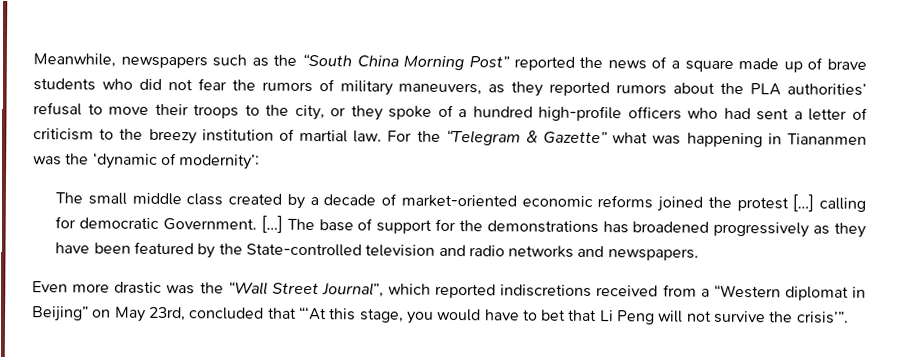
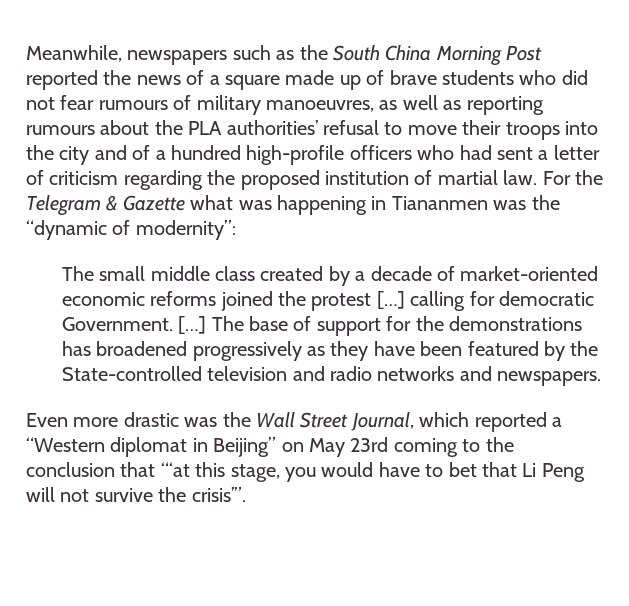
- Meanwhile, newspapers such as the “South China Morning Post” reported the news of a square made up of brave students who did not fear the rumors of military maneuvers, as they reported rumors about the PLA authorities’ refusal to move their troops to the city, or they spoke of a hundred high-profile officers who had sent a letter of criticism to the breezy institution of martial law.
+ Meanwhile, newspapers such as the South China Morning Post reported the news of a square made up of brave students who did not fear rumours of military manoeuvres, as well as reporting rumours about the PLA authorities’ refusal to move their troops into the city and of a hundred high-profile officers who had sent a letter of criticism regarding the proposed institution of martial law.
- For the “Telegram & Gazette” what was happening in Tiananmen was the ‘dynamic of modernity’:
+ For the Telegram & Gazette what was happening in Tiananmen was the “dynamic of modernity”:
- Even more drastic was the “Wall Street Journal”, which reported indiscretions received from a “Western diplomat in Beijing” on May 23rd, concluded that “‘At this stage, you would have to bet that Li Peng will not survive the crisis’”.
+ Even more drastic was the Wall Street Journal, which reported a “Western diplomat in Beijing” on May 23rd coming to the conclusion that “‘at this stage, you would have to bet that Li Peng will not survive the crisis’”.

